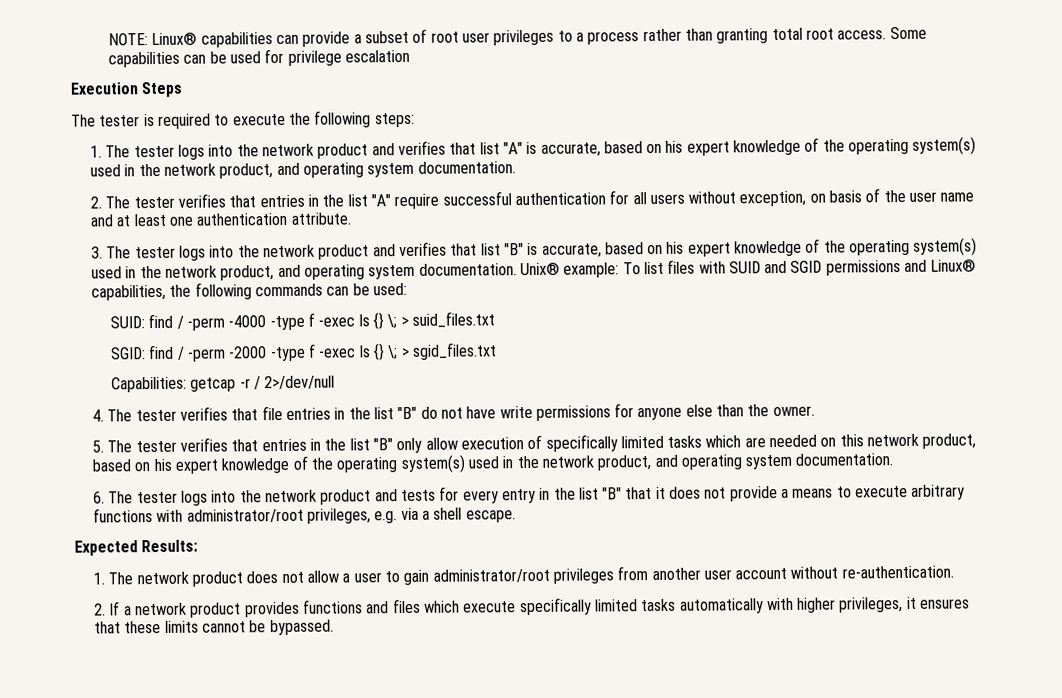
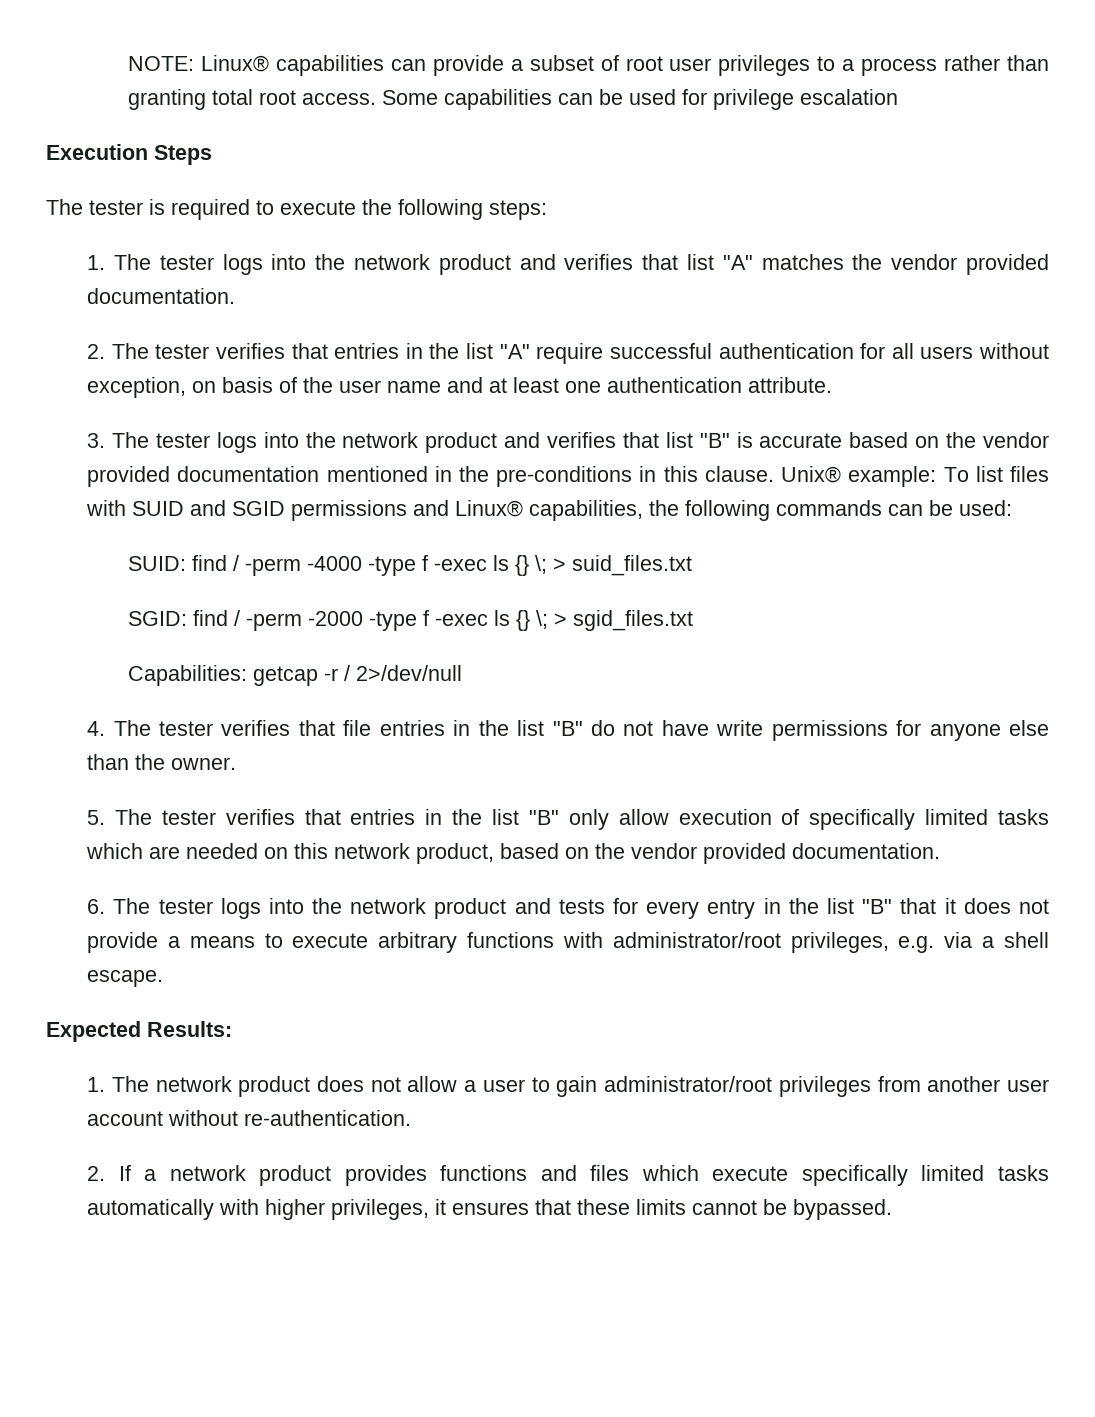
- 1. The tester logs into the network product and verifies that list "A" is accurate, based on his expert knowledge of the operating system(s) used in the network product, and operating system documentation.
+ 1. The tester logs into the network product and verifies that list "A" matches the vendor provided documentation.
- 3. The tester logs into the network product and verifies that list "B" is accurate, based on his expert knowledge of the operating system(s) used in the network product, and operating system documentation.
+ 3. The tester logs into the network product and verifies that list "B" is accurate based on the vendor provided documentation mentioned in the pre-conditions in this clause.
- 5. The tester verifies that entries in the list "B" only allow execution of specifically limited tasks which are needed on this network product, based on his expert knowledge of the operating system(s) used in the network product, and operating system documentation.
+ 5. The tester verifies that entries in the list "B" only allow execution of specifically limited tasks which are needed on this network product, based on the vendor provided documentation.

